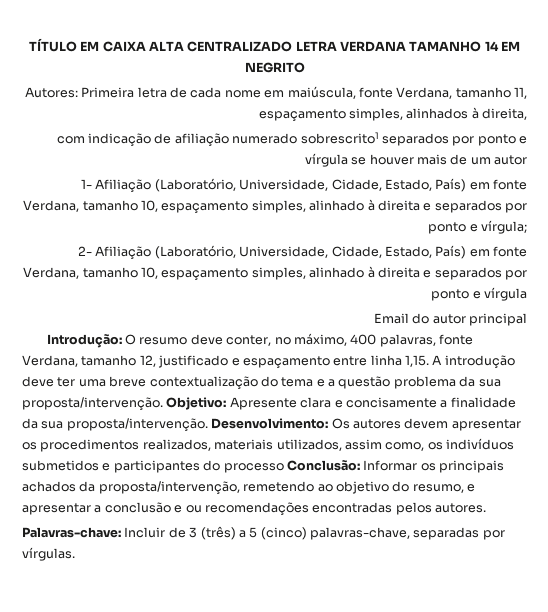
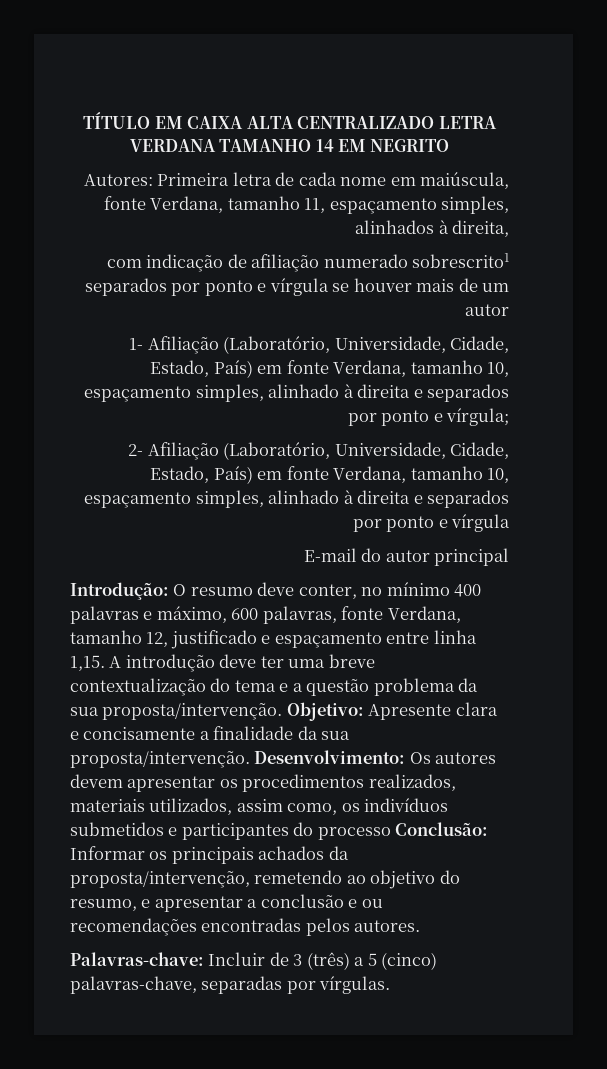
- Email do autor principal
+ E-mail do autor principal
- Introdução: O resumo deve conter, no máximo, 400 palavras, fonte Verdana, tamanho 12, justificado e espaçamento entre linha 1,15.
+ Introdução: O resumo deve conter, no mínimo 400 palavras e máximo, 600 palavras, fonte Verdana, tamanho 12, justificado e espaçamento entre linha 1,15.

